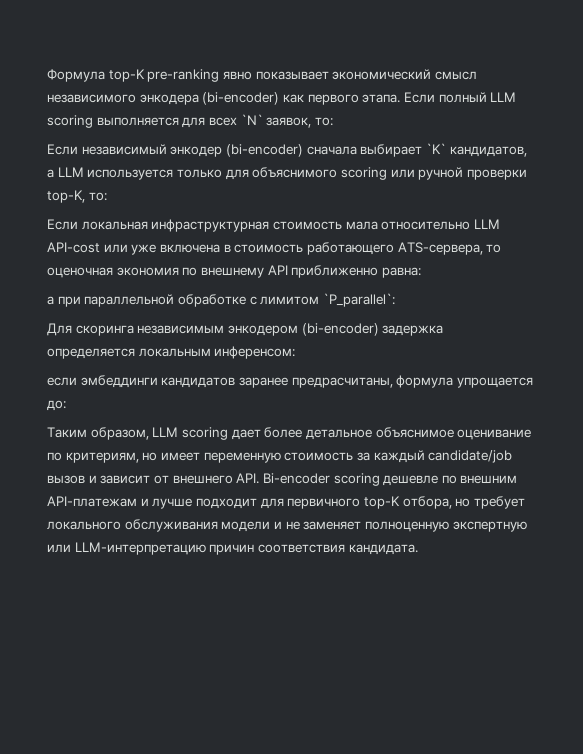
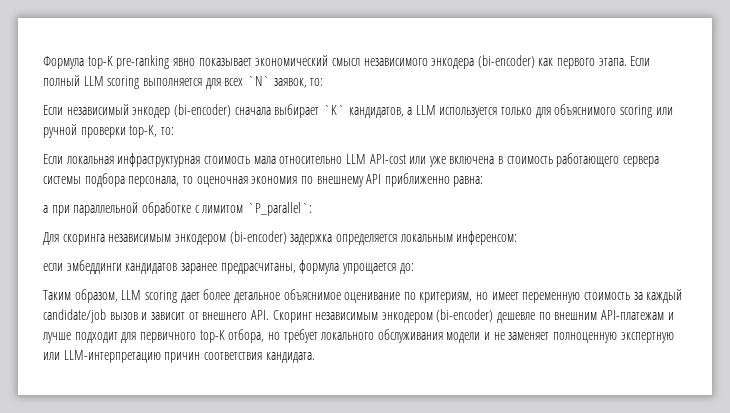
- Если локальная инфраструктурная стоимость мала относительно LLM API-cost или уже включена в стоимость работающего ATS-сервера, то оценочная экономия по внешнему API приближенно равна:
+ Если локальная инфраструктурная стоимость мала относительно LLM API-cost или уже включена в стоимость работающего сервера системы подбора персонала, то оценочная экономия по внешнему API приближенно равна:
- Таким образом, LLM scoring дает более детальное объяснимое оценивание по критериям, но имеет переменную стоимость за каждый candidate/job вызов и зависит от внешнего API. Bi-encoder scoring дешевле по внешним API-платежам и лучше подходит для первичного top-K отбора, но требует локального обслуживания модели и не заменяет полноценную экспертную или LLM-интерпретацию причин соответствия кандидата.
+ Таким образом, LLM scoring дает более детальное объяснимое оценивание по критериям, но имеет переменную стоимость за каждый candidate/job вызов и зависит от внешнего API. Скоринг независимым энкодером (bi-encoder) дешевле по внешним API-платежам и лучше подходит для первичного top-K отбора, но требует локального обслуживания модели и не заменяет полноценную экспертную или LLM-интерпретацию причин соответствия кандидата.

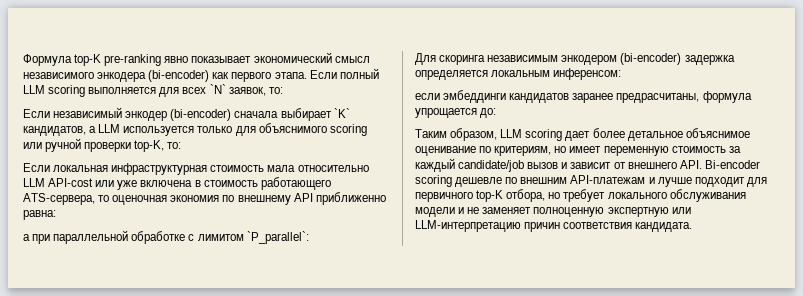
- Если локальная инфраструктурная стоимость мала относительно LLM API-cost или уже включена в стоимость работающего сервера системы подбора персонала, то оценочная экономия по внешнему API приближенно равна:
+ Если локальная инфраструктурная стоимость мала относительно LLM API-cost или уже включена в стоимость работающего ATS-сервера, то оценочная экономия по внешнему API приближенно равна:
- Таким образом, LLM scoring дает более детальное объяснимое оценивание по критериям, но имеет переменную стоимость за каждый candidate/job вызов и зависит от внешнего API. Скоринг независимым энкодером (bi-encoder) дешевле по внешним API-платежам и лучше подходит для первичного top-K отбора, но требует локального обслуживания модели и не заменяет полноценную экспертную или LLM-интерпретацию причин соответствия кандидата.
+ Таким образом, LLM scoring дает более детальное объяснимое оценивание по критериям, но имеет переменную стоимость за каждый candidate/job вызов и зависит от внешнего API. Bi-encoder scoring дешевле по внешним API-платежам и лучше подходит для первичного top-K отбора, но требует локального обслуживания модели и не заменяет полноценную экспертную или LLM-интерпретацию причин соответствия кандидата.

